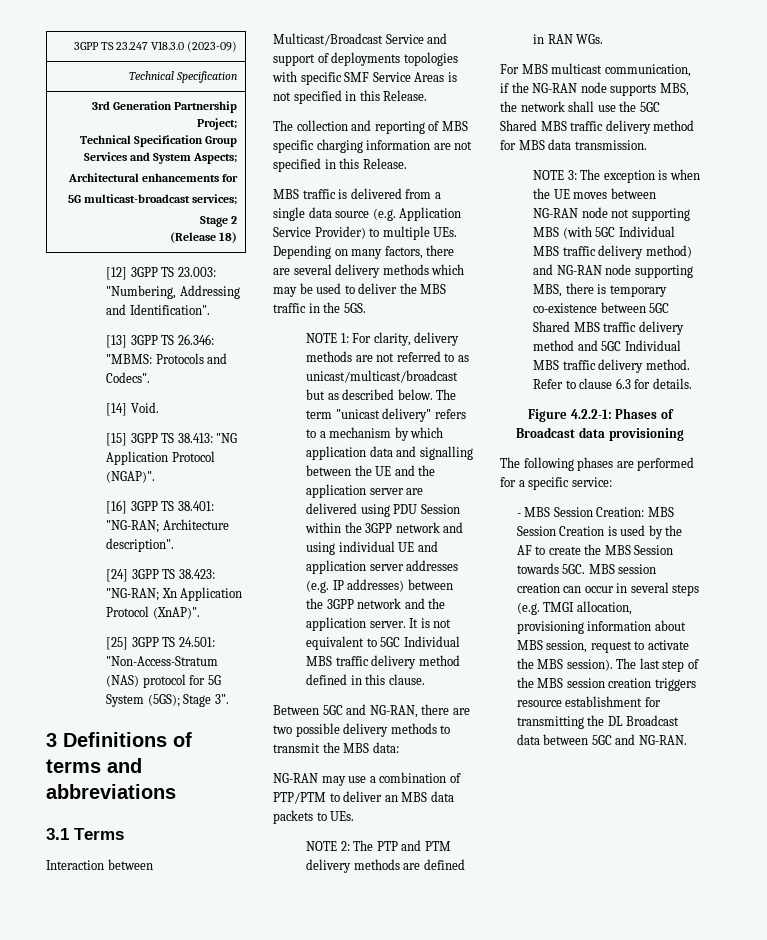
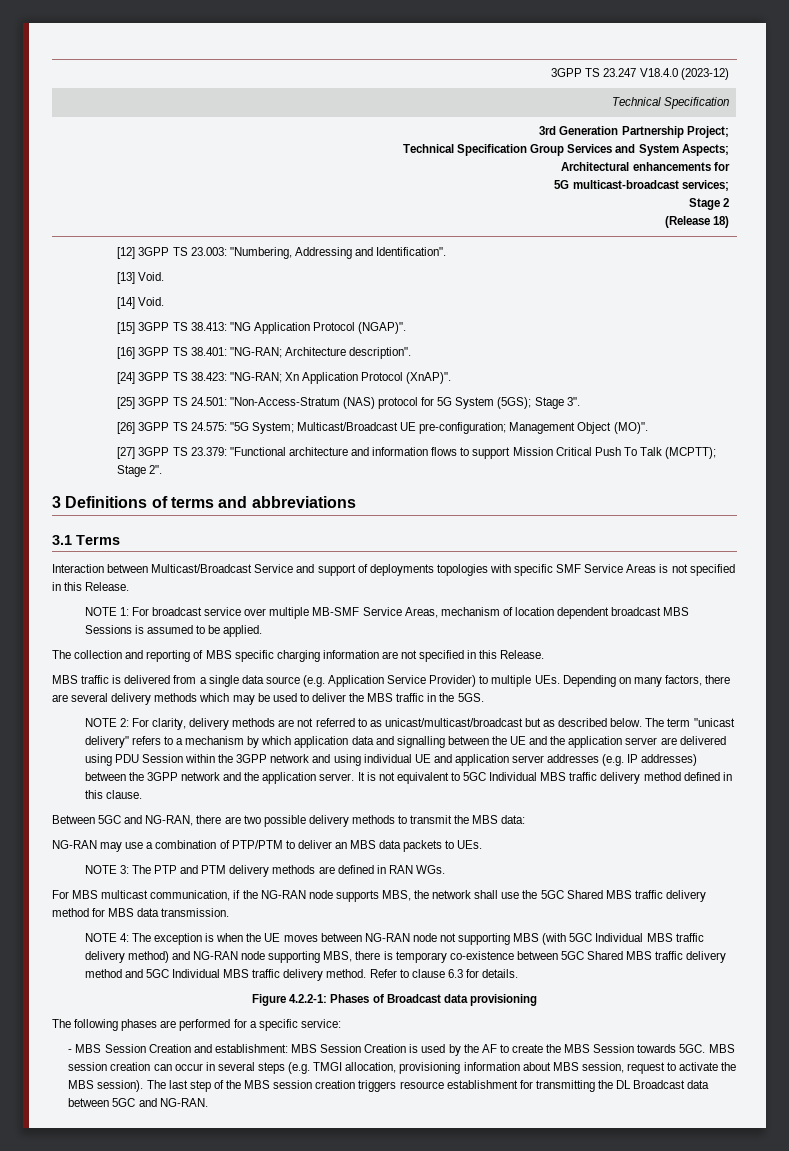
- 3GPP TS 23.247 V18.3.0 (2023-09)
+ 3GPP TS 23.247 V18.4.0 (2023-12)
- [13] 3GPP TS 26.346: "MBMS: Protocols and Codecs".
+ [13] Void.
+ [26] 3GPP TS 24.575: "5G System; Multicast/Broadcast UE pre-configuration; Management Object (MO)".
+ [27] 3GPP TS 23.379: "Functional architecture and information flows to support Mission Critical Push To Talk (MCPTT); Stage 2".
+ NOTE 1: For broadcast service over multiple MB-SMF Service Areas, mechanism of location dependent broadcast MBS Sessions is assumed to be applied.
- NOTE 1: For clarity, delivery methods are not referred to as unicast/multicast/broadcast but as described below.
+ NOTE 2: For clarity, delivery methods are not referred to as unicast/multicast/broadcast but as described below.
- NOTE 2: The PTP and PTM delivery methods are defined in RAN WGs.
+ NOTE 3: The PTP and PTM delivery methods are defined in RAN WGs.
- NOTE 3: The exception is when the UE moves between NG-RAN node not supporting MBS (with 5GC Individual MBS traffic delivery method) and NG-RAN node supporting MBS, there is temporary co-existence between 5GC Shared MBS traffic delivery method and 5GC Individual MBS traffic delivery method.
+ NOTE 4: The exception is when the UE moves between NG-RAN node not supporting MBS (with 5GC Individual MBS traffic delivery method) and NG-RAN node supporting MBS, there is temporary co-existence between 5GC Shared MBS traffic delivery method and 5GC Individual MBS traffic delivery method.
- - MBS Session Creation: MBS Session Creation is used by the AF to create the MBS Session towards 5GC.
+ - MBS Session Creation and establishment: MBS Session Creation is used by the AF to create the MBS Session towards 5GC.

